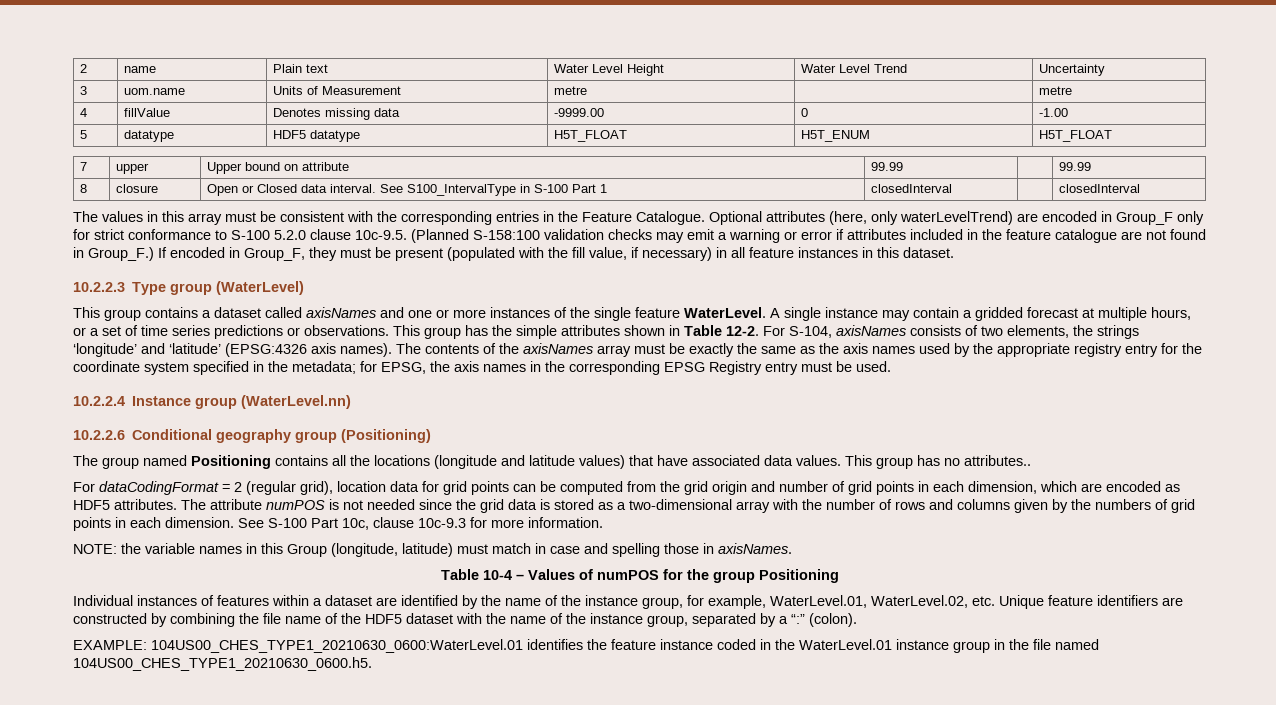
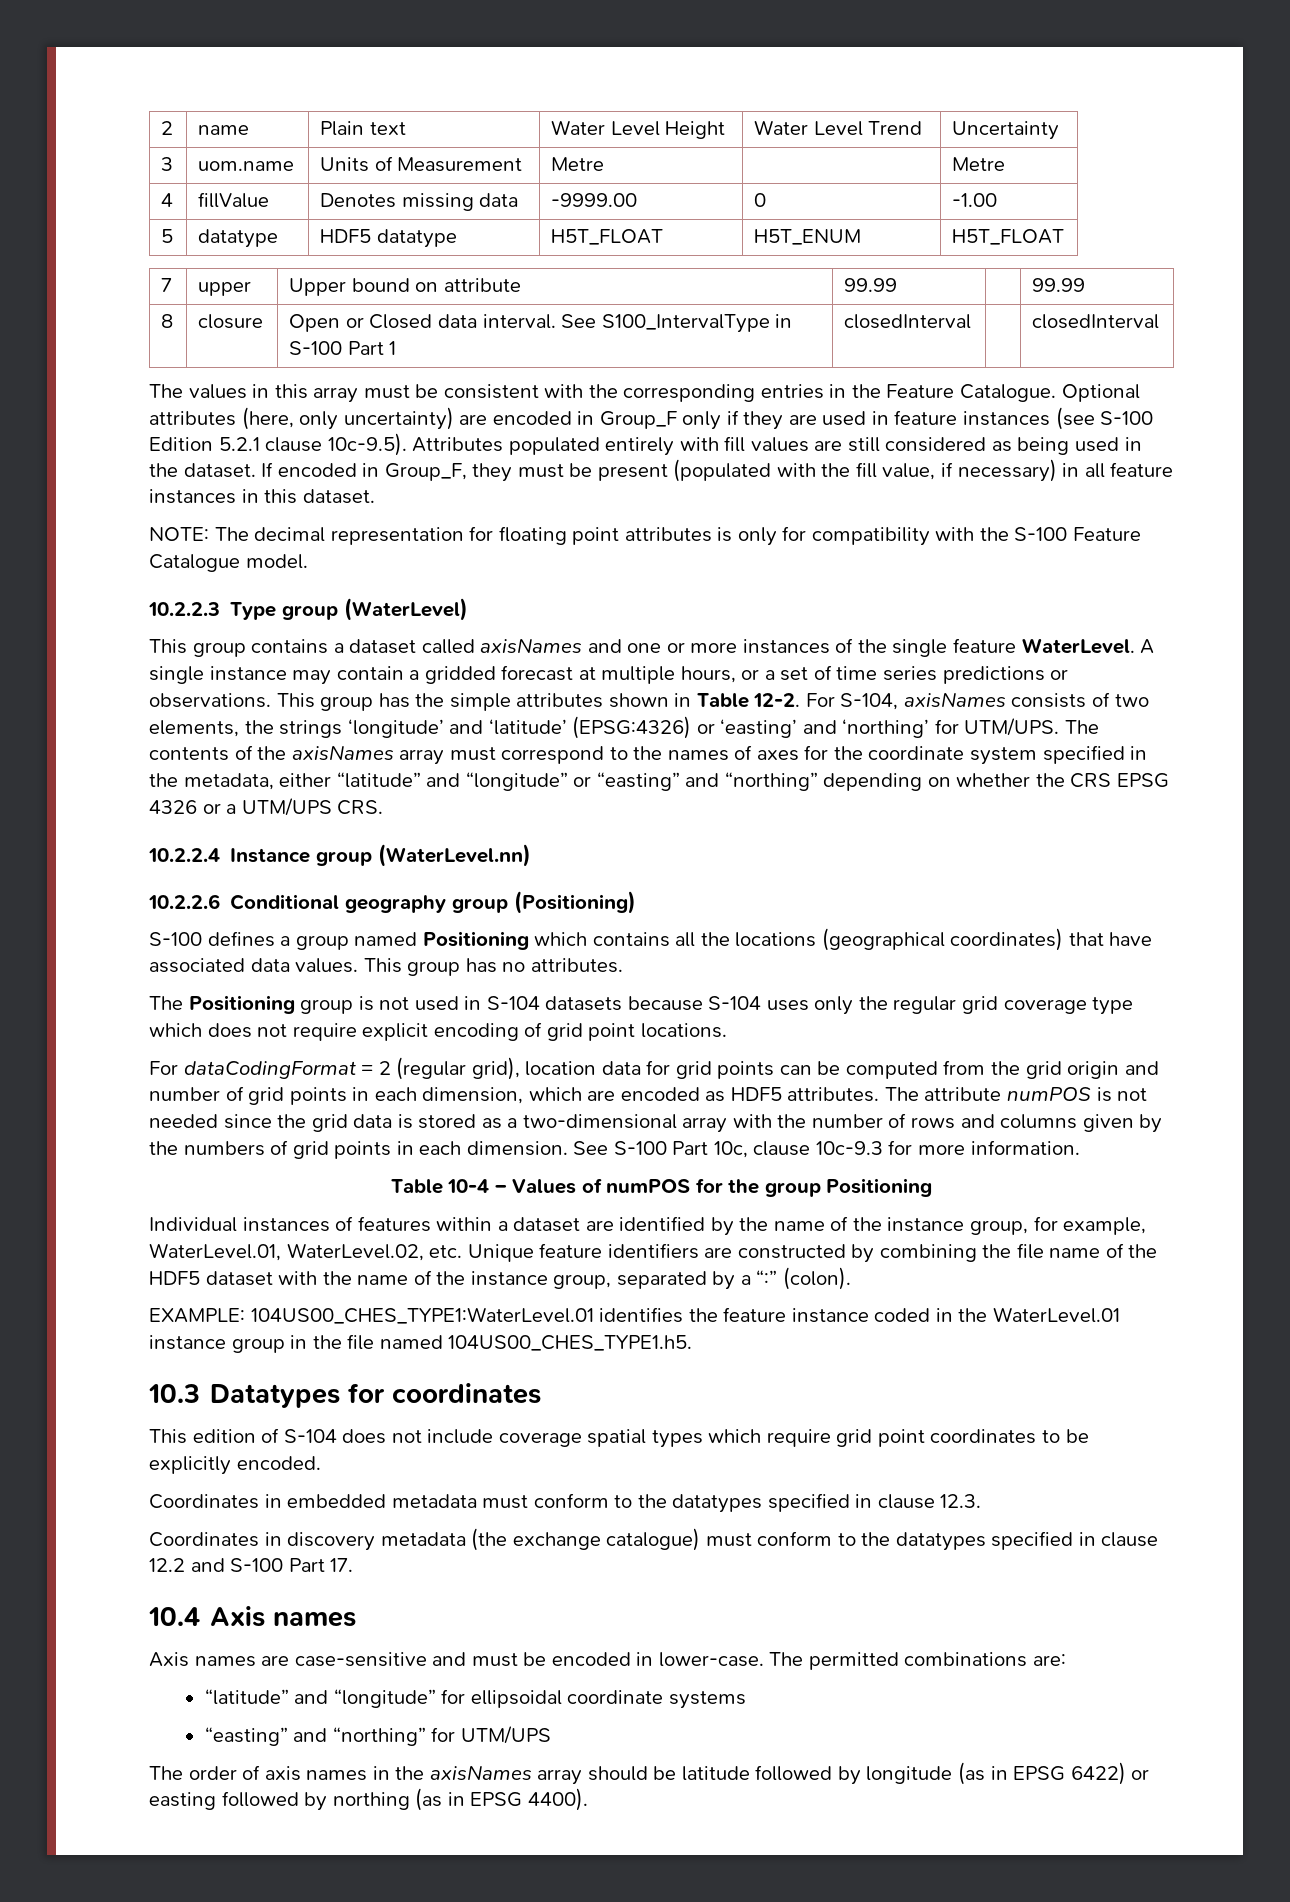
- 3 | uom.name | Units of Measurement | metre | | metre
+ 3 | uom.name | Units of Measurement | Metre | | Metre
- Optional attributes (here, only waterLevelTrend) are encoded in Group_F only for strict conformance to S-100 5.2.0 clause 10c-9.5. (Planned S-158:100 validation checks may emit a warning or error if attributes included in the feature catalogue are not found in Group_F.)
+ Optional attributes (here, only uncertainty) are encoded in Group_F only if they are used in feature instances (see S-100 Edition 5.2.1 clause 10c-9.5). Attributes populated entirely with fill values are still considered as being used in the dataset.
+ NOTE: The decimal representation for floating point attributes is only for compatibility with the S-100 Feature Catalogue model.
- For S-104, axisNames consists of two elements, the strings ‘longitude’ and ‘latitude’ (EPSG:4326 axis names).
+ For S-104, axisNames consists of two elements, the strings ‘longitude’ and ‘latitude’ (EPSG:4326) or ‘easting’ and ‘northing’ for UTM/UPS.
- The contents of the axisNames array must be exactly the same as the axis names used by the appropriate registry entry for the coordinate system specified in the metadata; for EPSG, the axis names in the corresponding EPSG Registry entry must be used.
+ The contents of the axisNames array must correspond to the names of axes for the coordinate system specified in the metadata, either “latitude” and “longitude” or “easting” and “northing” depending on whether the CRS EPSG 4326 or a UTM/UPS CRS.
- The group named Positioning contains all the locations (longitude and latitude values) that have associated data values.
+ S-100 defines a group named Positioning which contains all the locations (geographical coordinates) that have associated data values.
- This group has no attributes..
+ This group has no attributes.
+ The Positioning group is not used in S-104 datasets because S-104 uses only the regular grid coverage type which does not require explicit encoding of grid point locations.
- NOTE: the variable names in this Group (longitude, latitude) must match in case and spelling those in axisNames.
- EXAMPLE: 104US00_CHES_TYPE1_20210630_0600:WaterLevel.01 identifies the feature instance coded in the WaterLevel.01 instance group in the file named 104US00_CHES_TYPE1_20210630_0600.h5.
+ EXAMPLE: 104US00_CHES_TYPE1:WaterLevel.01 identifies the feature instance coded in the WaterLevel.01 instance group in the file named 104US00_CHES_TYPE1.h5.
+ 10.3 Datatypes for coordinates
+ This edition of S-104 does not include coverage spatial types which require grid point coordinates to be explicitly encoded.
+ Coordinates in embedded metadata must conform to the datatypes specified in clause 12.3.
+ Coordinates in discovery metadata (the exchange catalogue) must conform to the datatypes specified in clause 12.2 and S-100 Part 17.
+ 10.4 Axis names
+ Axis names are case-sensitive and must be encoded in lower-case. The permitted combinations are:
+ “latitude” and “longitude” for ellipsoidal coordinate systems
+ “easting” and “northing” for UTM/UPS
+ The order of axis names in the axisNames array should be latitude followed by longitude (as in EPSG 6422) or easting followed by northing (as in EPSG 4400).

